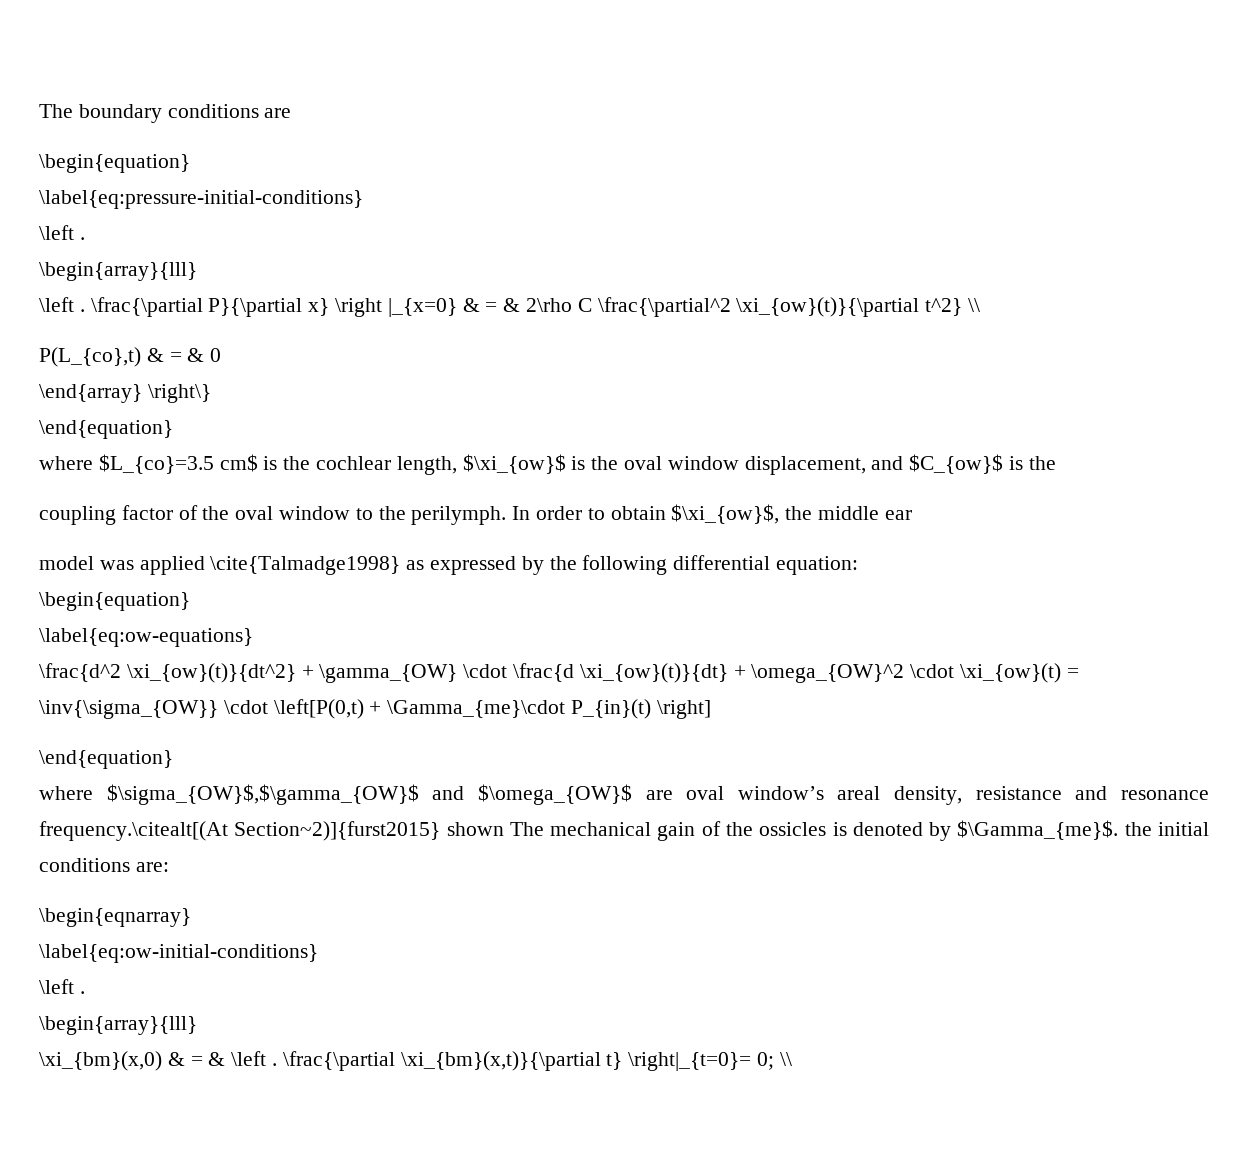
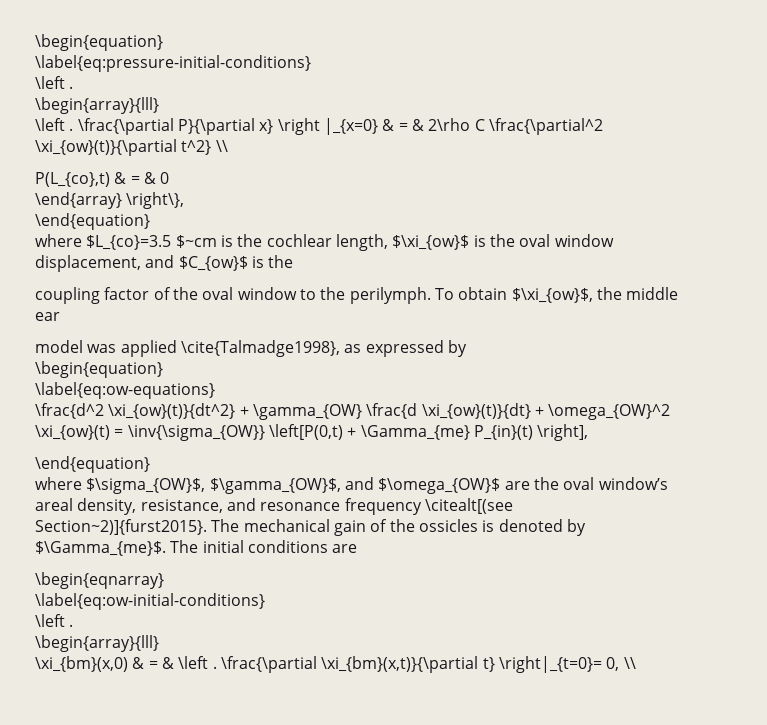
- The boundary conditions are
- \end{array} \right\}
+ \end{array} \right\},
- where $L_{co}=3.5 cm$ is the cochlear length, $\xi_{ow}$ is the oval window displacement, and $C_{ow}$ is the
+ where $L_{co}=3.5 $~cm is the cochlear length, $\xi_{ow}$ is the oval window displacement, and $C_{ow}$ is the
- In order to obtain $\xi_{ow}$, the middle ear
+ To obtain $\xi_{ow}$, the middle ear
- model was applied \cite{Talmadge1998} as expressed by the following differential equation:
+ model was applied \cite{Talmadge1998}, as expressed by
- \frac{d^2 \xi_{ow}(t)}{dt^2} + \gamma_{OW} \cdot \frac{d \xi_{ow}(t)}{dt} + \omega_{OW}^2 \cdot \xi_{ow}(t) = \inv{\sigma_{OW}} \cdot \left[P(0,t) + \Gamma_{me}\cdot P_{in}(t) \right]
+ \frac{d^2 \xi_{ow}(t)}{dt^2} + \gamma_{OW} \frac{d \xi_{ow}(t)}{dt} + \omega_{OW}^2 \xi_{ow}(t) = \inv{\sigma_{OW}} \left[P(0,t) + \Gamma_{me} P_{in}(t) \right],
  \end{equation}
- where $\sigma_{OW}$,$\gamma_{OW}$ and $\omega_{OW}$ are oval window’s areal density, resistance and resonance frequency.\citealt[(At Section~2)]{furst2015} shown The mechanical gain of the ossicles is denoted by $\Gamma_{me}$. the initial conditions are:
+ where $\sigma_{OW}$, $\gamma_{OW}$, and $\omega_{OW}$ are the oval window’s areal density, resistance, and resonance frequency \citealt[(see Section~2)]{furst2015}. The mechanical gain of the ossicles is denoted by $\Gamma_{me}$. The initial conditions are
- \frac{\partial \xi_{bm}(x,t)}{\partial t} \right|_{t=0}= 0; \\
+ \frac{\partial \xi_{bm}(x,t)}{\partial t} \right|_{t=0}= 0, \\

